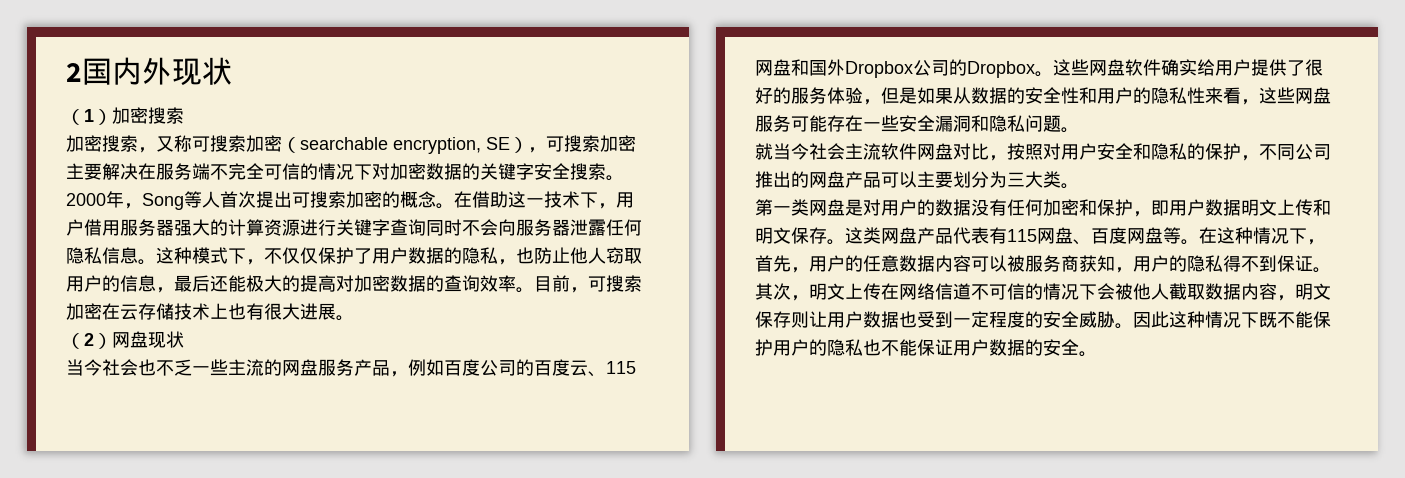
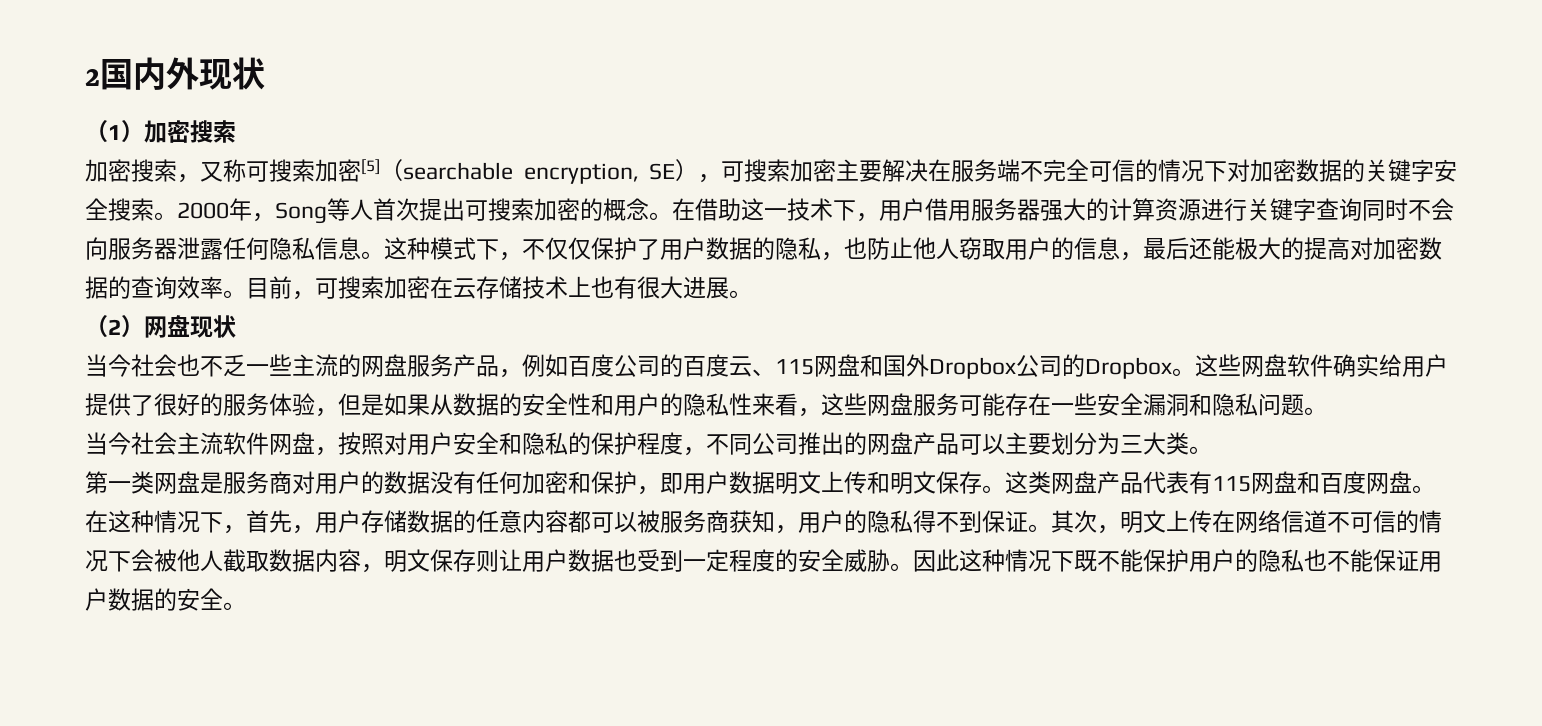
- 加密搜索，又称可搜索加密（searchable encryption, SE），可搜索加密主要解决在服务端不完全可信的情况下对加密数据的关键字安全搜索。
+ 加密搜索，又称可搜索加密[5]（searchable encryption, SE），可搜索加密主要解决在服务端不完全可信的情况下对加密数据的关键字安全搜索。
- 就当今社会主流软件网盘对比，按照对用户安全和隐私的保护，不同公司推出的网盘产品可以主要划分为三大类。
+ 当今社会主流软件网盘，按照对用户安全和隐私的保护程度，不同公司推出的网盘产品可以主要划分为三大类。
- 第一类网盘是对用户的数据没有任何加密和保护，即用户数据明文上传和明文保存。
+ 第一类网盘是服务商对用户的数据没有任何加密和保护，即用户数据明文上传和明文保存。
- 这类网盘产品代表有115网盘、百度网盘等。
+ 这类网盘产品代表有115网盘和百度网盘。
- 在这种情况下，首先，用户的任意数据内容可以被服务商获知，用户的隐私得不到保证。
+ 在这种情况下，首先，用户存储数据的任意内容都可以被服务商获知，用户的隐私得不到保证。

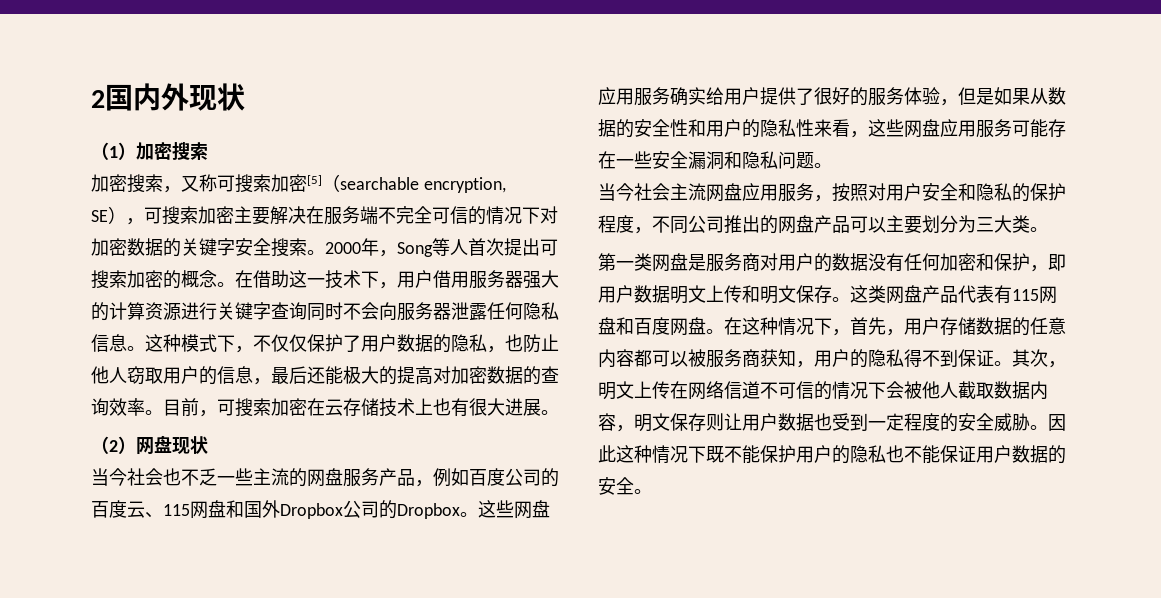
- 这些网盘软件确实给用户提供了很好的服务体验，但是如果从数据的安全性和用户的隐私性来看，这些网盘服务可能存在一些安全漏洞和隐私问题。
+ 这些网盘应用服务确实给用户提供了很好的服务体验，但是如果从数据的安全性和用户的隐私性来看，这些网盘应用服务可能存在一些安全漏洞和隐私问题。
- 当今社会主流软件网盘，按照对用户安全和隐私的保护程度，不同公司推出的网盘产品可以主要划分为三大类。
+ 当今社会主流网盘应用服务，按照对用户安全和隐私的保护程度，不同公司推出的网盘产品可以主要划分为三大类。

